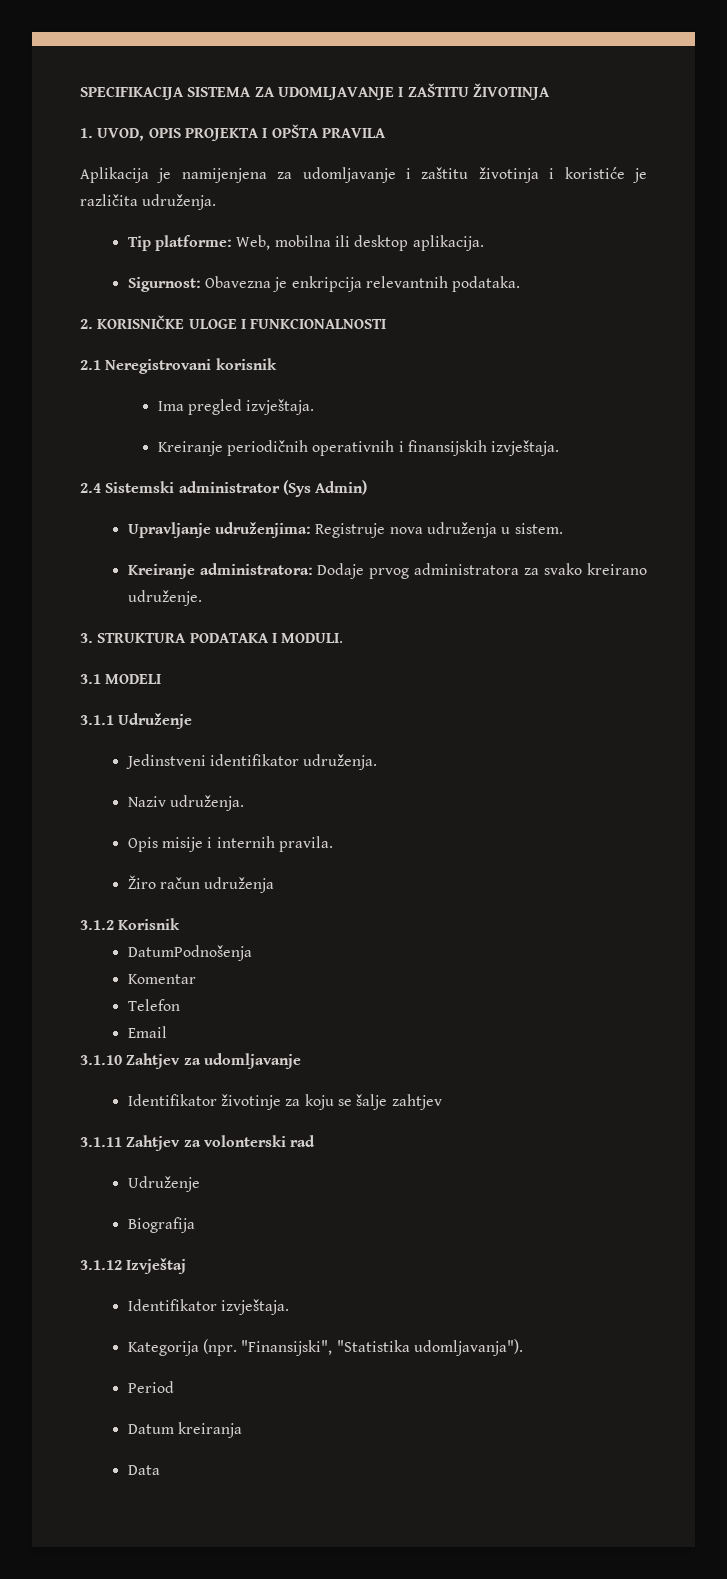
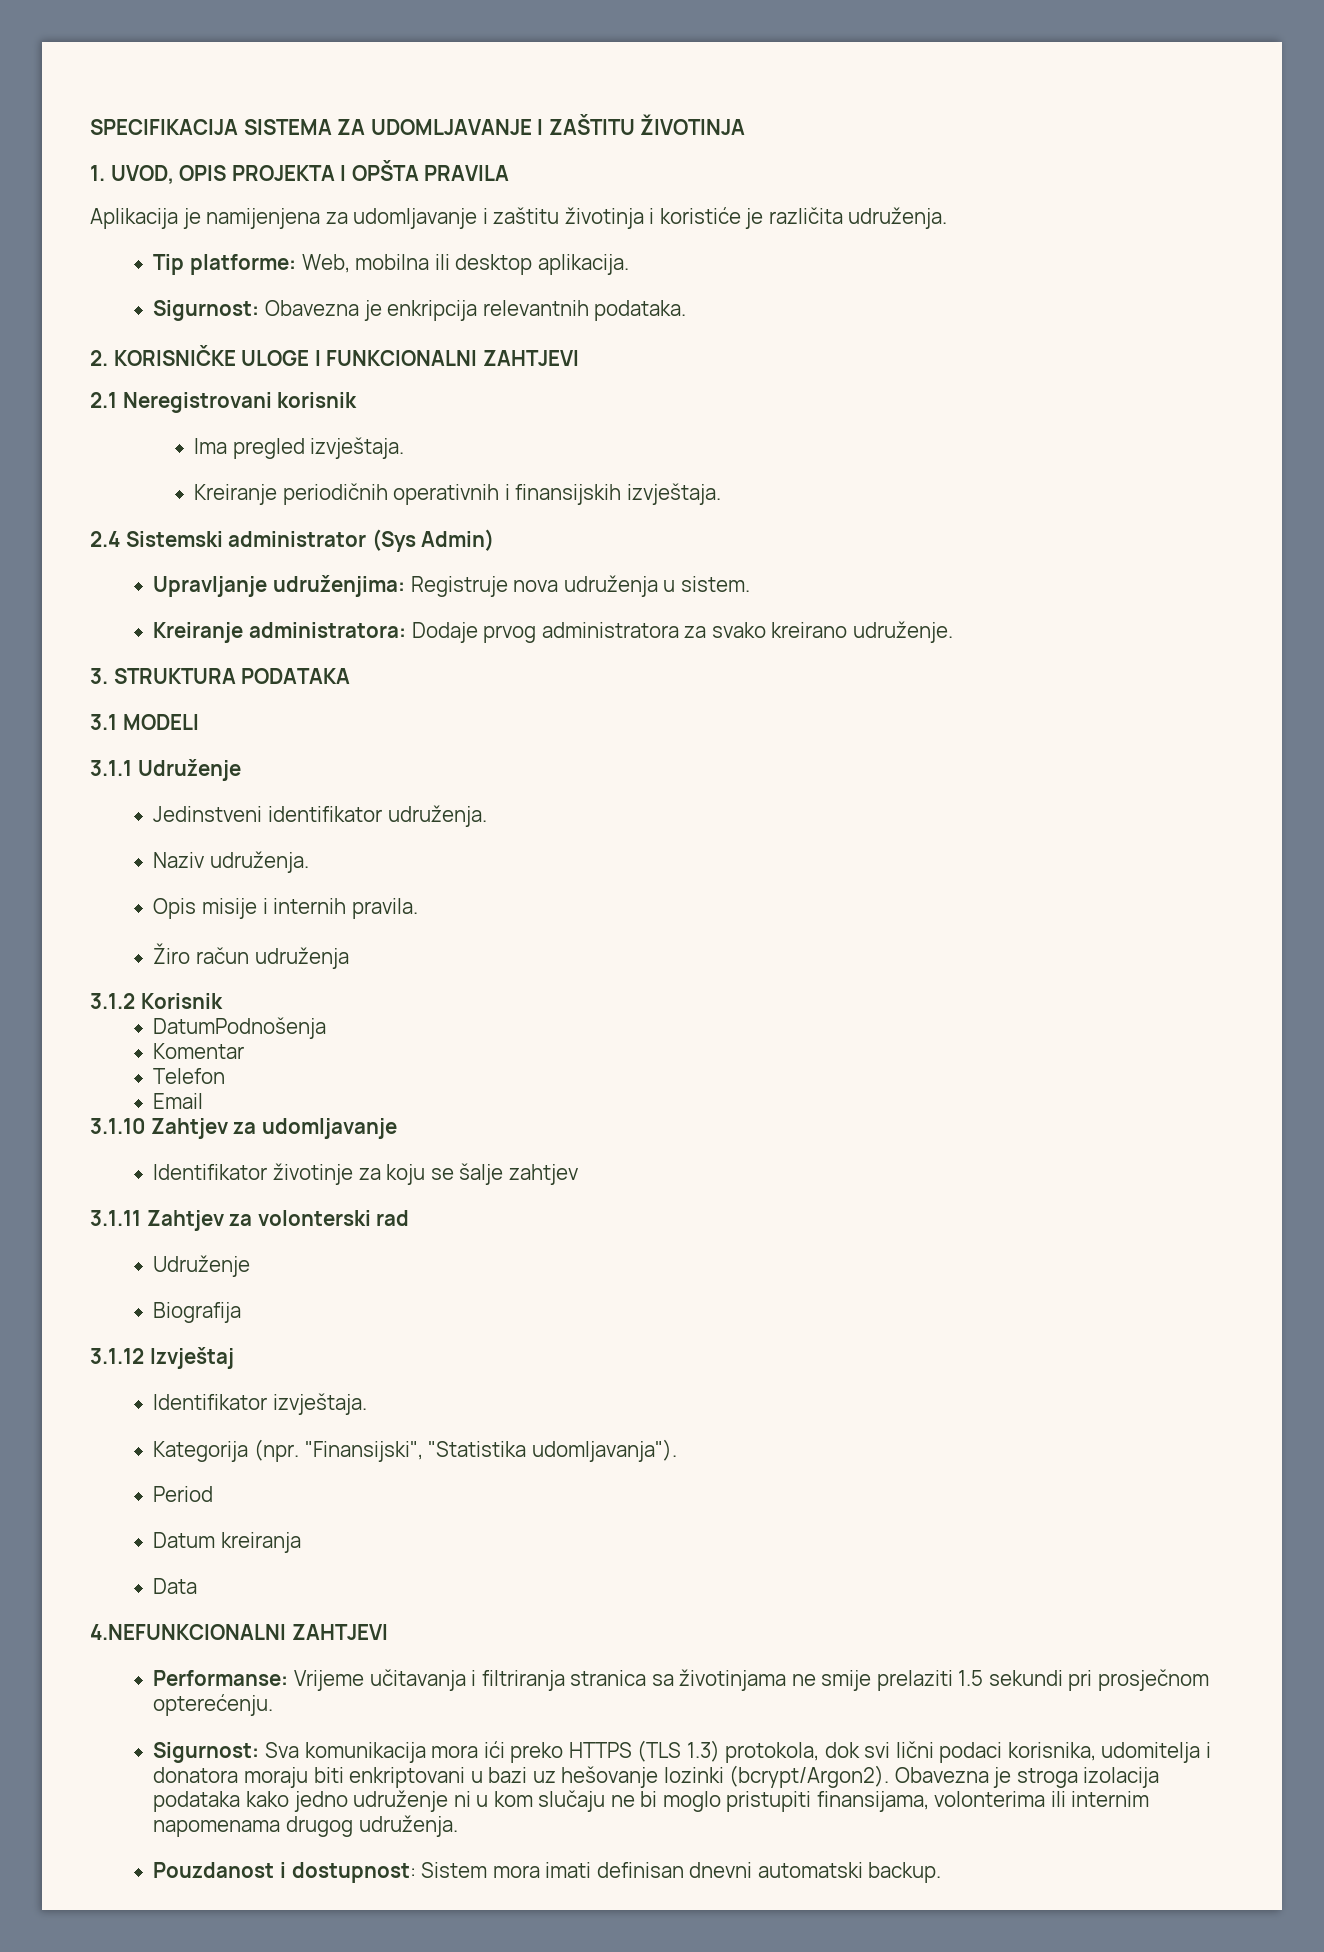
- 2. KORISNIČKE ULOGE I FUNKCIONALNOSTI
+ 2. KORISNIČKE ULOGE I FUNKCIONALNI ZAHTJEVI
- 3. STRUKTURA PODATAKA I MODULI.
+ 3. STRUKTURA PODATAKA
+ 4.NEFUNKCIONALNI ZAHTJEVI
+ Performanse: Vrijeme učitavanja i filtriranja stranica sa životinjama ne smije prelaziti 1.5 sekundi pri prosječnom opterećenju.
+ Sigurnost: Sva komunikacija mora ići preko HTTPS (TLS 1.3) protokola, dok svi lični podaci korisnika, udomitelja i donatora moraju biti enkriptovani u bazi uz hešovanje lozinki (bcrypt/Argon2). Obavezna je stroga izolacija podataka kako jedno udruženje ni u kom slučaju ne bi moglo pristupiti finansijama, volonterima ili internim napomenama drugog udruženja.
+ Pouzdanost i dostupnost: Sistem mora imati definisan dnevni automatski backup.

